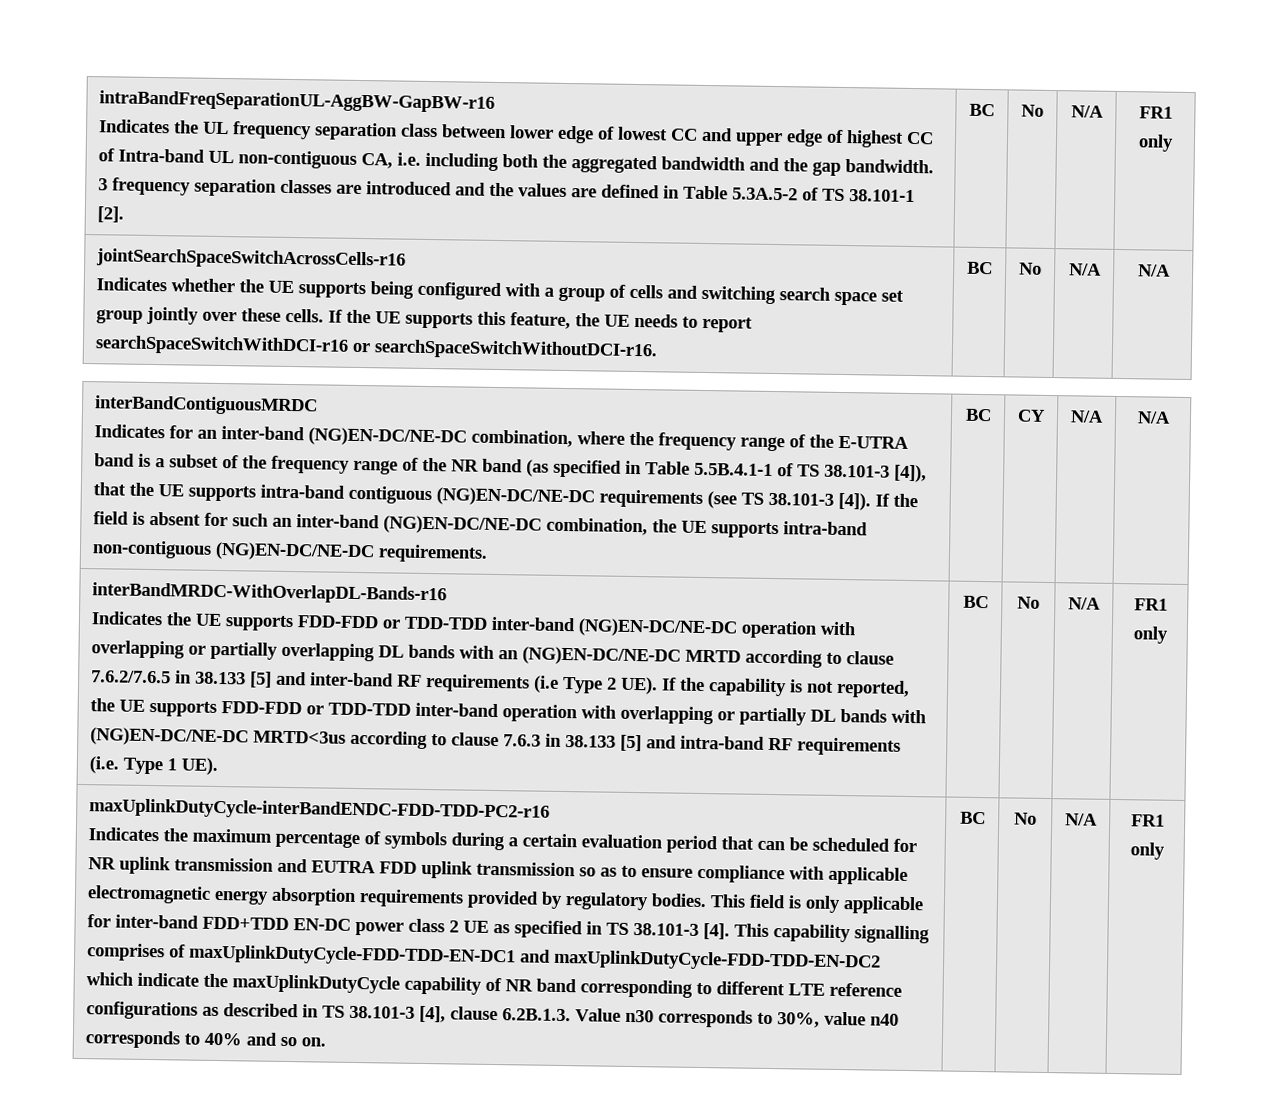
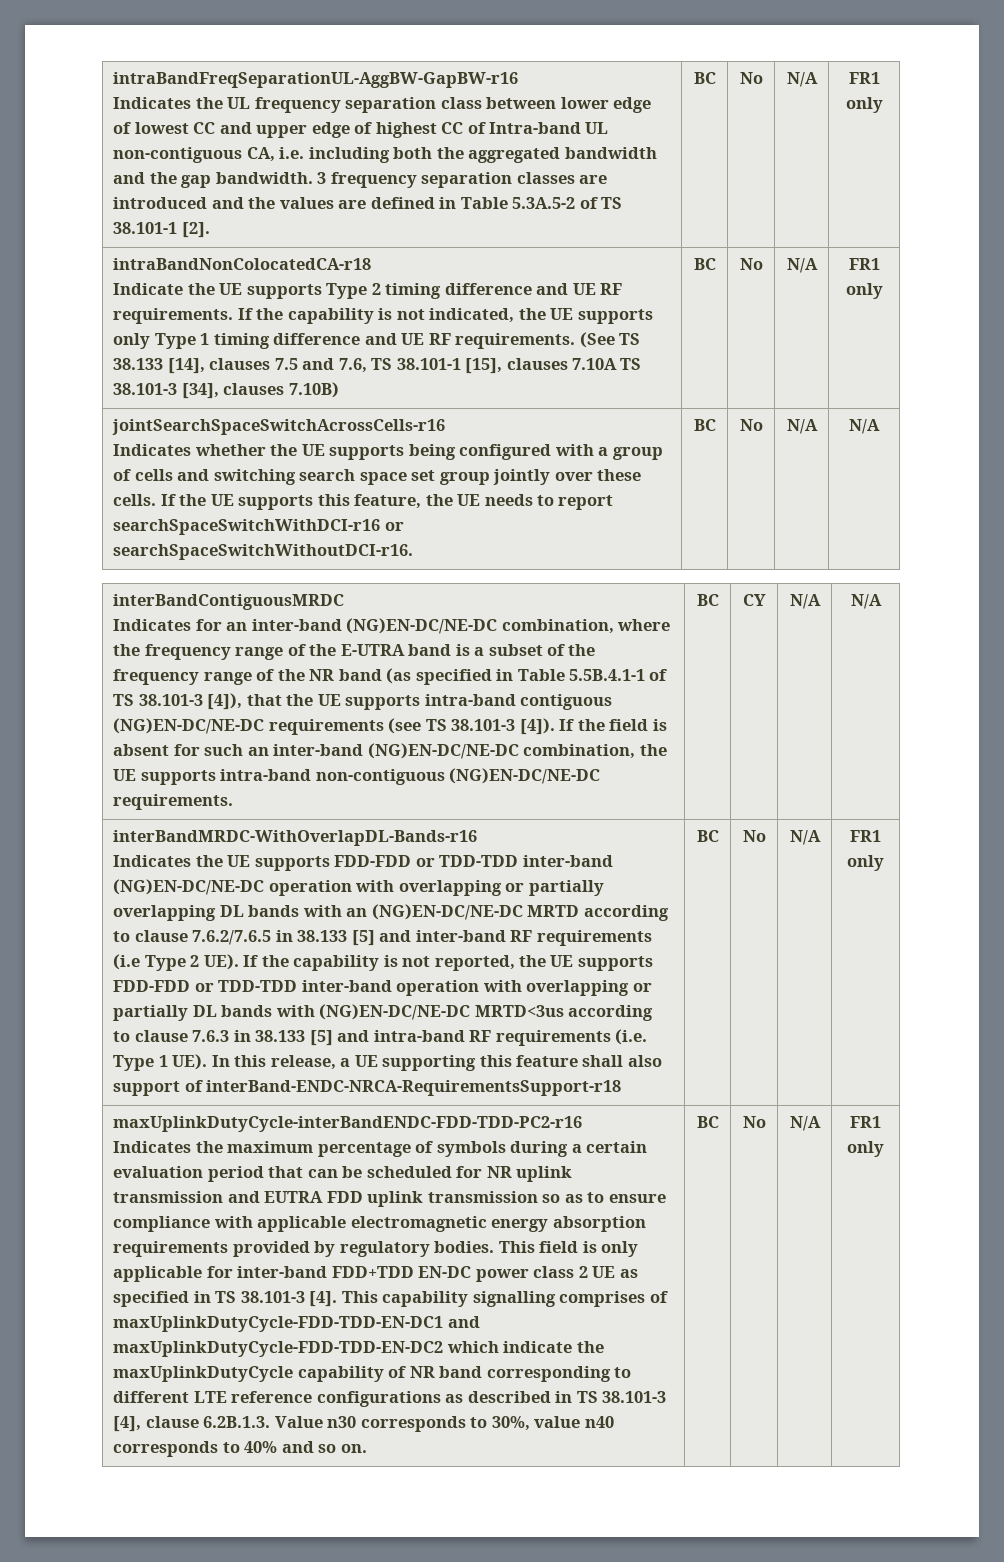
+ intraBandNonColocatedCA-r18
+ Indicate the UE supports Type 2 timing difference and UE RF requirements. If the capability is not indicated, the UE supports only Type 1 timing difference and UE RF requirements. (See TS 38.133 [14], clauses 7.5 and 7.6, TS 38.101-1 [15], clauses 7.10A TS 38.101-3 [34], clauses 7.10B) | BC | No | N/A | FR1 only
- Indicates the UE supports FDD-FDD or TDD-TDD inter-band (NG)EN-DC/NE-DC operation with overlapping or partially overlapping DL bands with an (NG)EN-DC/NE-DC MRTD according to clause 7.6.2/7.6.5 in 38.133 [5] and inter-band RF requirements (i.e Type 2 UE). If the capability is not reported, the UE supports FDD-FDD or TDD-TDD inter-band operation with overlapping or partially DL bands with (NG)EN-DC/NE-DC MRTD<3us according to clause 7.6.3 in 38.133 [5] and intra-band RF requirements (i.e. Type 1 UE).
+ Indicates the UE supports FDD-FDD or TDD-TDD inter-band (NG)EN-DC/NE-DC operation with overlapping or partially overlapping DL bands with an (NG)EN-DC/NE-DC MRTD according to clause 7.6.2/7.6.5 in 38.133 [5] and inter-band RF requirements (i.e Type 2 UE). If the capability is not reported, the UE supports FDD-FDD or TDD-TDD inter-band operation with overlapping or partially DL bands with (NG)EN-DC/NE-DC MRTD<3us according to clause 7.6.3 in 38.133 [5] and intra-band RF requirements (i.e. Type 1 UE). In this release, a UE supporting this feature shall also support of interBand-ENDC-NRCA-RequirementsSupport-r18

